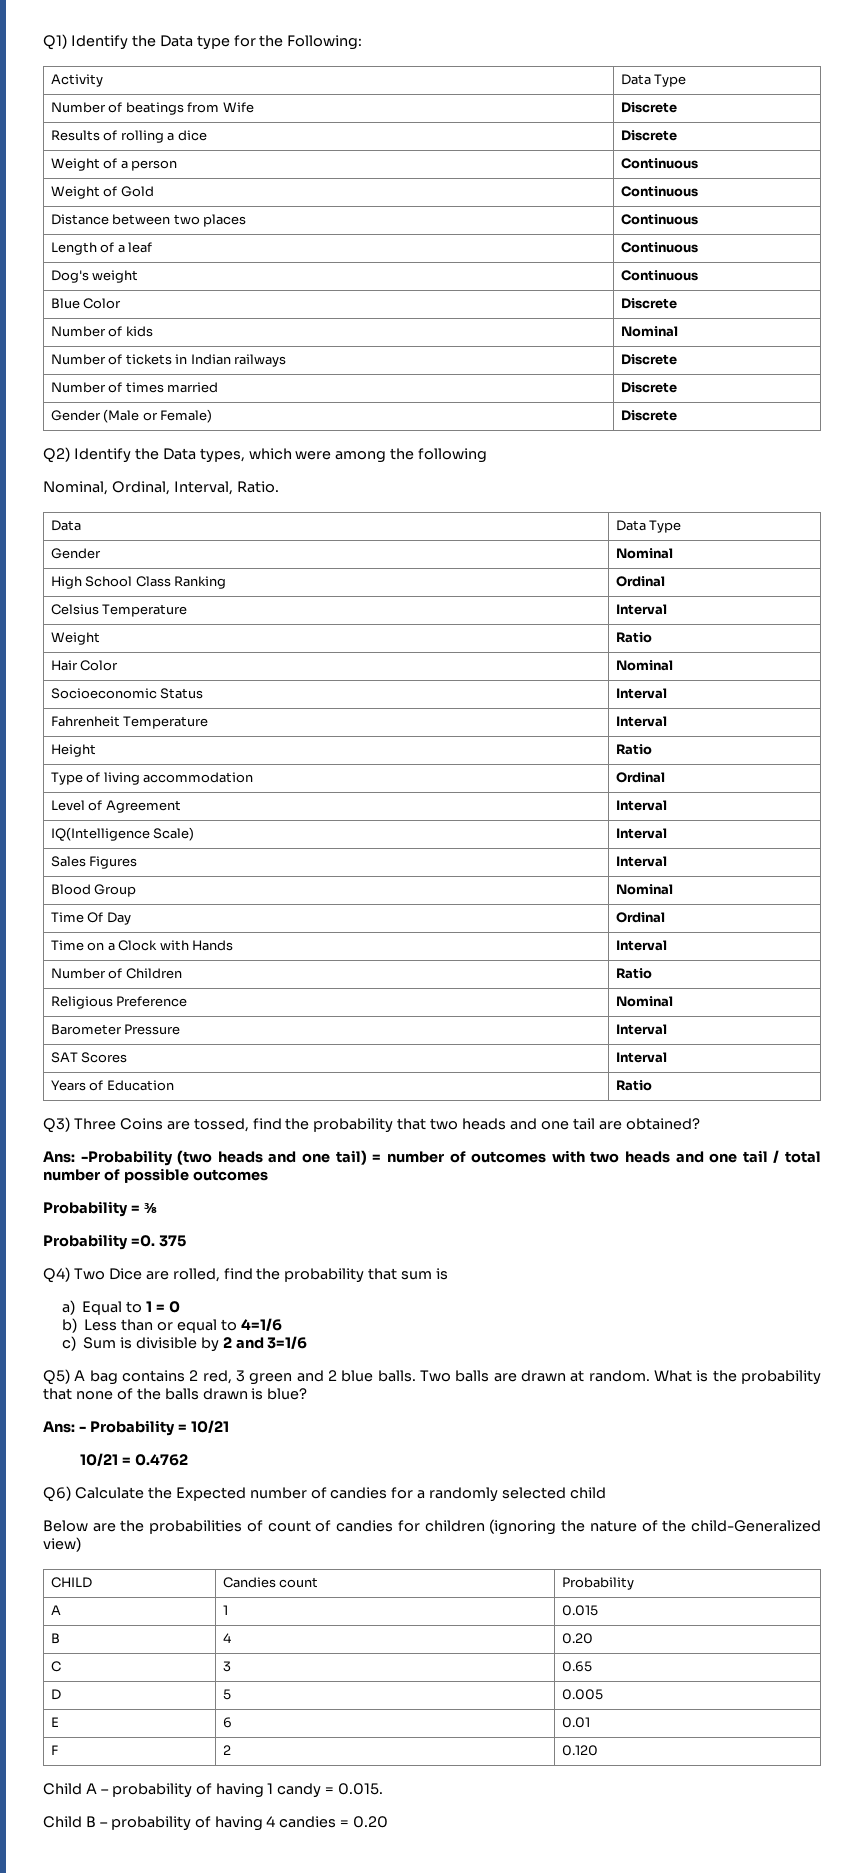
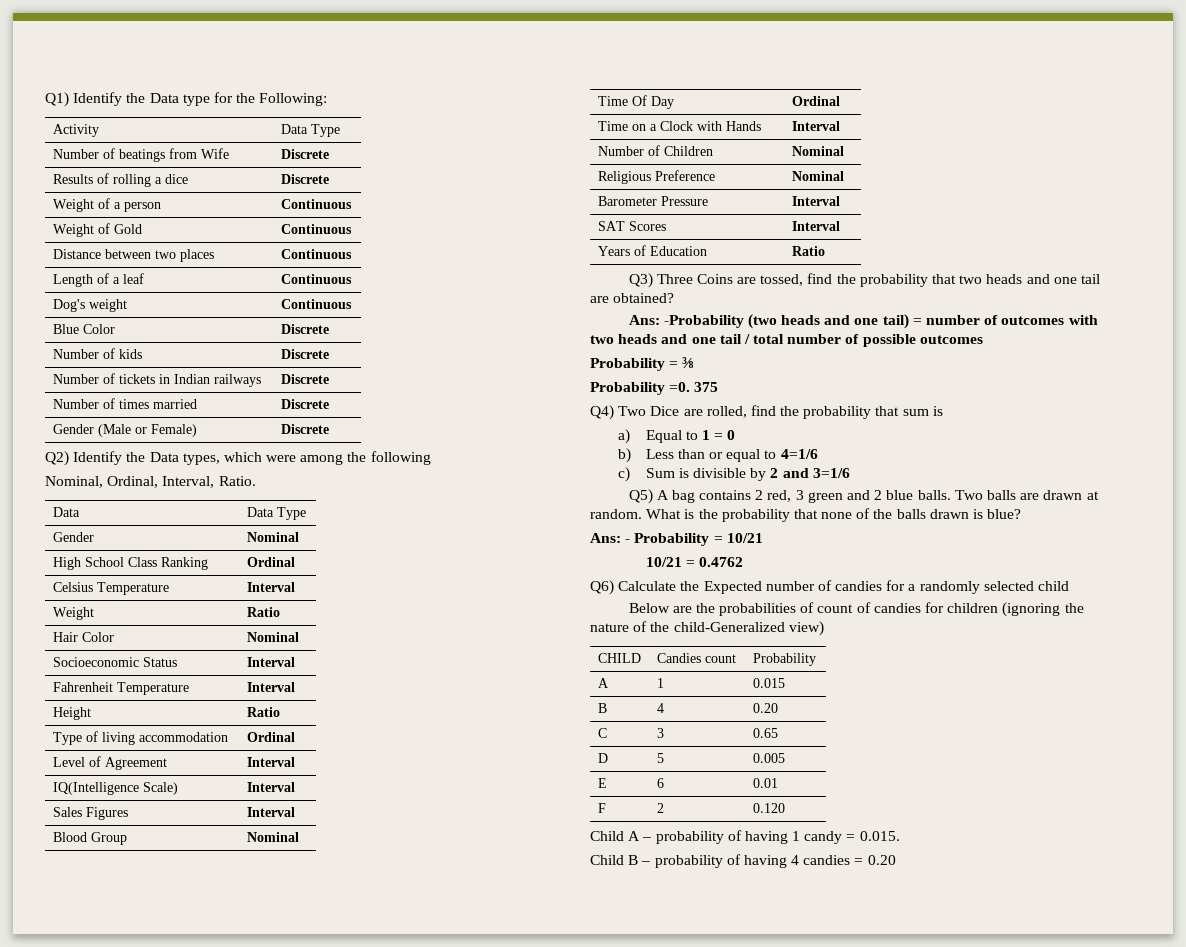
- Number of kids | Nominal
+ Number of kids | Discrete
- Number of Children | Ratio
+ Number of Children | Nominal

